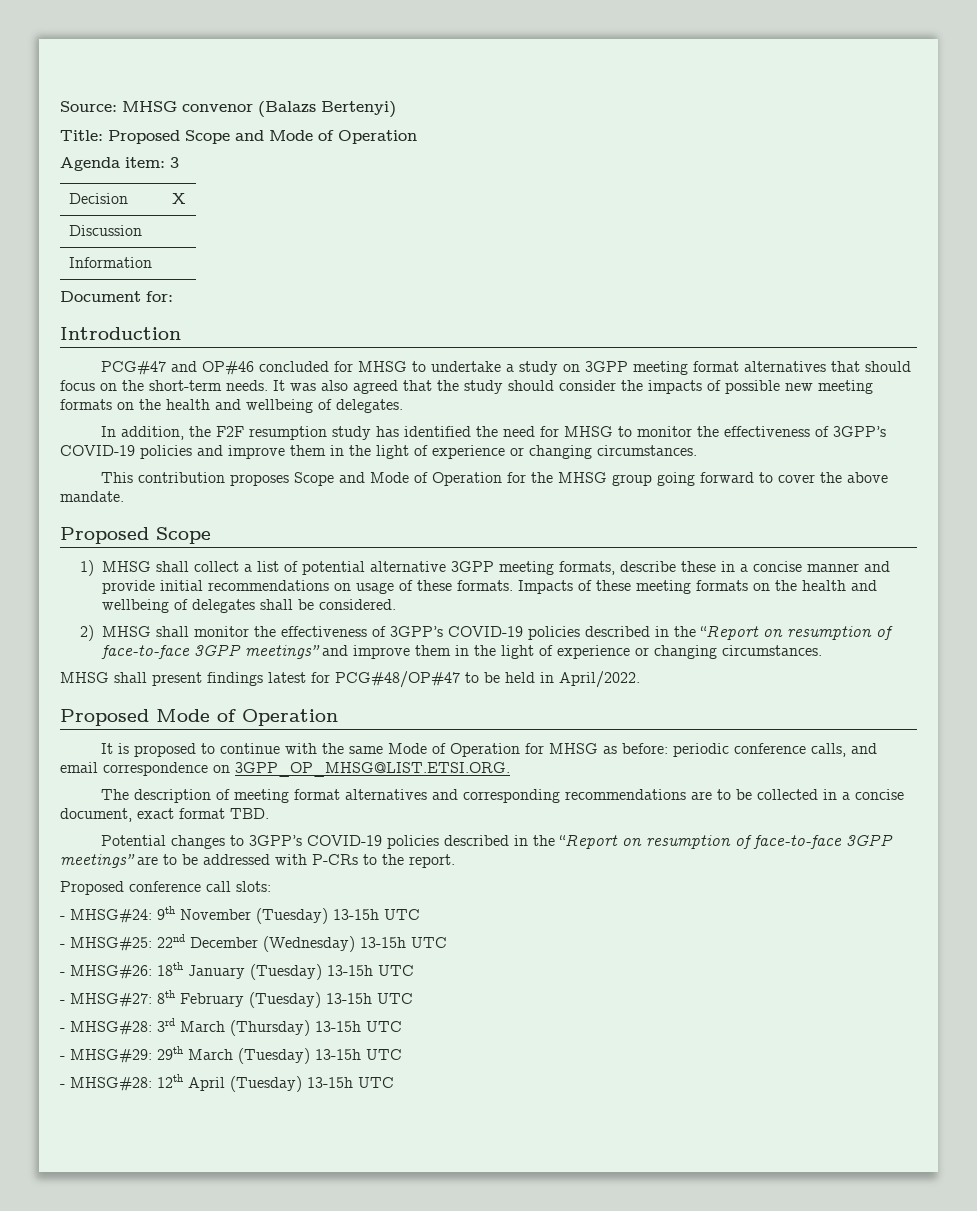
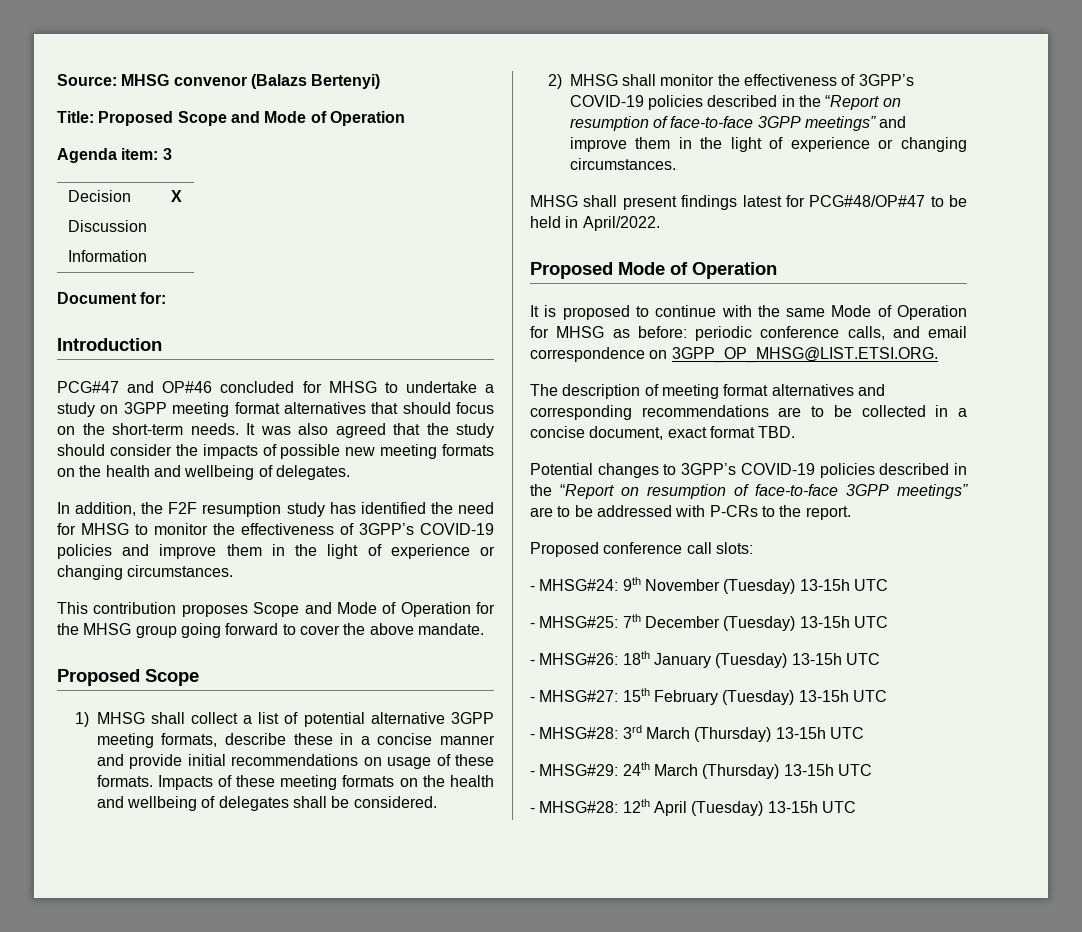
- - MHSG#25: 22nd December (Wednesday) 13-15h UTC
+ - MHSG#25: 7th December (Tuesday) 13-15h UTC
- - MHSG#27: 8th February (Tuesday) 13-15h UTC
+ - MHSG#27: 15th February (Tuesday) 13-15h UTC
- - MHSG#29: 29th March (Tuesday) 13-15h UTC
+ - MHSG#29: 24th March (Thursday) 13-15h UTC

